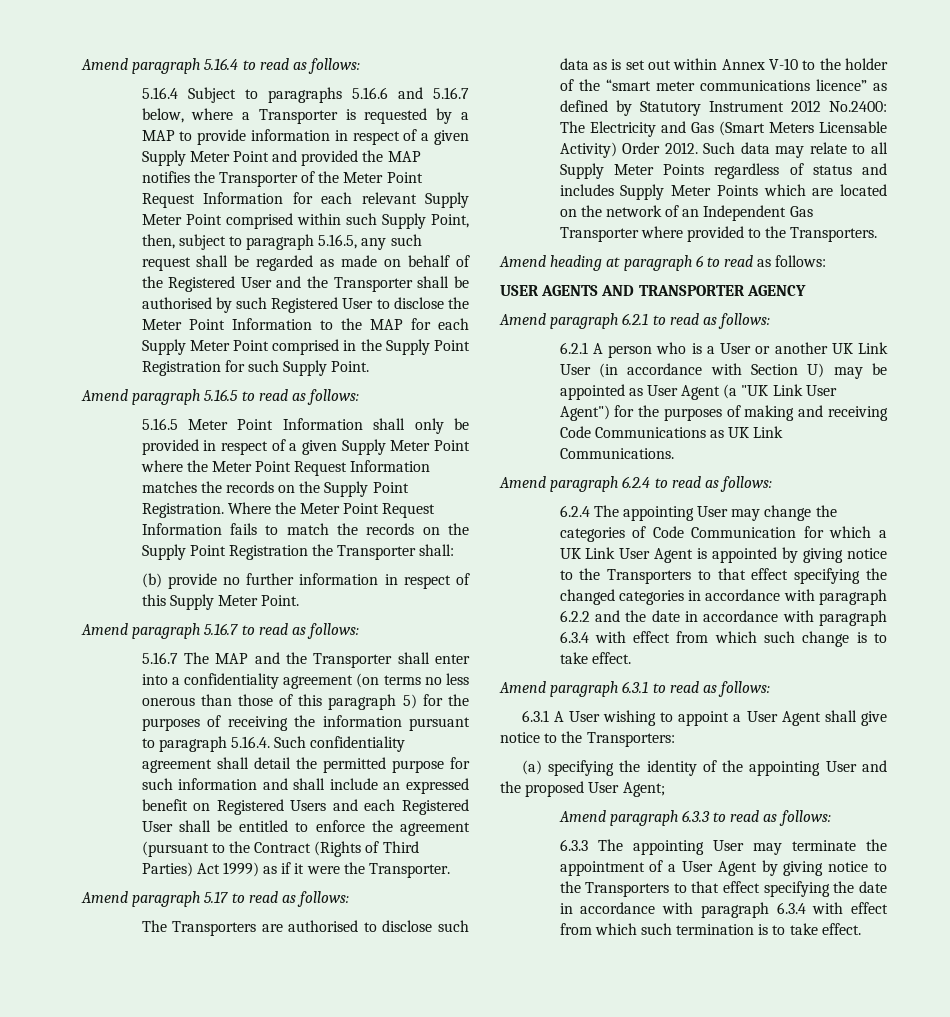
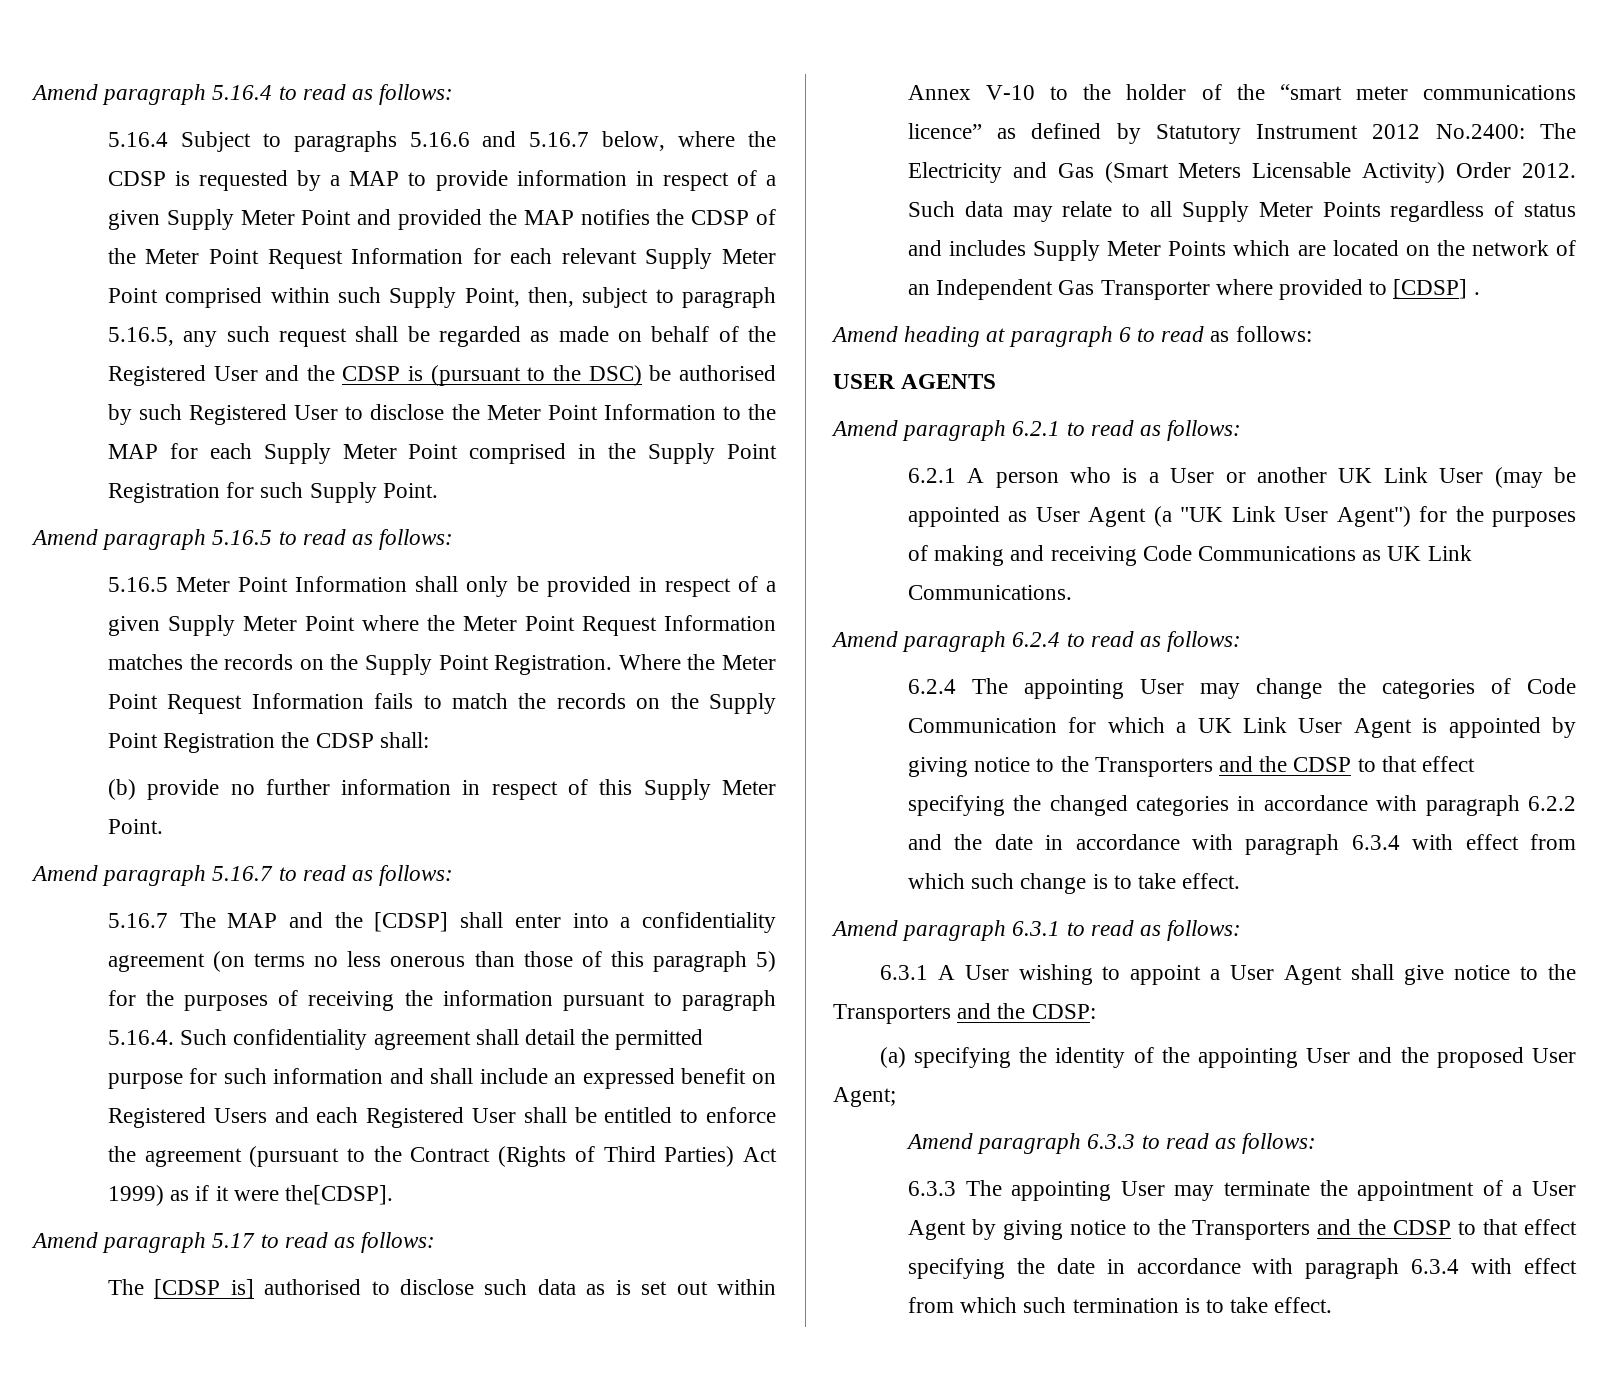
- 5.16.4 Subject to paragraphs 5.16.6 and 5.16.7 below, where a Transporter is requested by a MAP to provide information in respect of a given Supply Meter Point and provided the MAP notifies the Transporter of the Meter Point Request Information for each relevant Supply Meter Point comprised within such Supply Point, then, subject to paragraph 5.16.5, any such request shall be regarded as made on behalf of the Registered User and the Transporter shall be authorised by such Registered User to disclose the Meter Point Information to the MAP for each Supply Meter Point comprised in the Supply Point Registration for such Supply Point.
+ 5.16.4 Subject to paragraphs 5.16.6 and 5.16.7 below, where the CDSP is requested by a MAP to provide information in respect of a given Supply Meter Point and provided the MAP notifies the CDSP of the Meter Point Request Information for each relevant Supply Meter Point comprised within such Supply Point, then, subject to paragraph 5.16.5, any such request shall be regarded as made on behalf of the Registered User and the CDSP is (pursuant to the DSC) be authorised by such Registered User to disclose the Meter Point Information to the MAP for each Supply Meter Point comprised in the Supply Point Registration for such Supply Point.
- Where the Meter Point Request Information fails to match the records on the Supply Point Registration the Transporter shall:
+ Where the Meter Point Request Information fails to match the records on the Supply Point Registration the CDSP shall:
- 5.16.7 The MAP and the Transporter shall enter into a confidentiality agreement (on terms no less onerous than those of this paragraph 5) for the purposes of receiving the information pursuant to paragraph 5.16.4. Such confidentiality agreement shall detail the permitted purpose for such information and shall include an expressed benefit on Registered Users and each Registered User shall be entitled to enforce the agreement (pursuant to the Contract (Rights of Third Parties) Act 1999) as if it were the Transporter.
+ 5.16.7 The MAP and the [CDSP] shall enter into a confidentiality agreement (on terms no less onerous than those of this paragraph 5) for the purposes of receiving the information pursuant to paragraph 5.16.4. Such confidentiality agreement shall detail the permitted purpose for such information and shall include an expressed benefit on Registered Users and each Registered User shall be entitled to enforce the agreement (pursuant to the Contract (Rights of Third Parties) Act 1999) as if it were the[CDSP].
- The Transporters are authorised to disclose such data as is set out within Annex V-10 to the holder of the “smart meter communications licence” as defined by Statutory Instrument 2012 No.2400: The Electricity and Gas (Smart Meters Licensable Activity) Order 2012.
+ The [CDSP is] authorised to disclose such data as is set out within Annex V-10 to the holder of the “smart meter communications licence” as defined by Statutory Instrument 2012 No.2400: The Electricity and Gas (Smart Meters Licensable Activity) Order 2012.
- Such data may relate to all Supply Meter Points regardless of status and includes Supply Meter Points which are located on the network of an Independent Gas Transporter where provided to the Transporters.
+ Such data may relate to all Supply Meter Points regardless of status and includes Supply Meter Points which are located on the network of an Independent Gas Transporter where provided to [CDSP] .
- USER AGENTS AND TRANSPORTER AGENCY
+ USER AGENTS
- 6.2.1 A person who is a User or another UK Link User (in accordance with Section U) may be appointed as User Agent (a "UK Link User Agent") for the purposes of making and receiving Code Communications as UK Link Communications.
+ 6.2.1 A person who is a User or another UK Link User (may be appointed as User Agent (a "UK Link User Agent") for the purposes of making and receiving Code Communications as UK Link Communications.
- 6.2.4 The appointing User may change the categories of Code Communication for which a UK Link User Agent is appointed by giving notice to the Transporters to that effect specifying the changed categories in accordance with paragraph 6.2.2 and the date in accordance with paragraph 6.3.4 with effect from which such change is to take effect.
+ 6.2.4 The appointing User may change the categories of Code Communication for which a UK Link User Agent is appointed by giving notice to the Transporters and the CDSP to that effect specifying the changed categories in accordance with paragraph 6.2.2 and the date in accordance with paragraph 6.3.4 with effect from which such change is to take effect.
- 6.3.1 A User wishing to appoint a User Agent shall give notice to the Transporters:
+ 6.3.1 A User wishing to appoint a User Agent shall give notice to the Transporters and the CDSP:
- 6.3.3 The appointing User may terminate the appointment of a User Agent by giving notice to the Transporters to that effect specifying the date in accordance with paragraph 6.3.4 with effect from which such termination is to take effect.
+ 6.3.3 The appointing User may terminate the appointment of a User Agent by giving notice to the Transporters and the CDSP to that effect specifying the date in accordance with paragraph 6.3.4 with effect from which such termination is to take effect.

